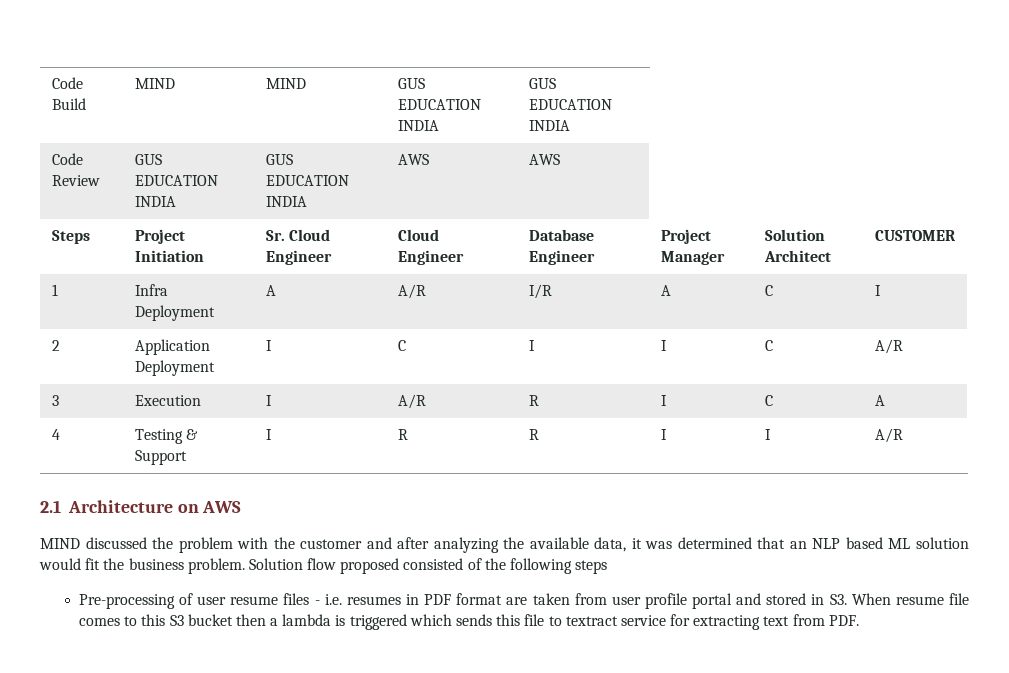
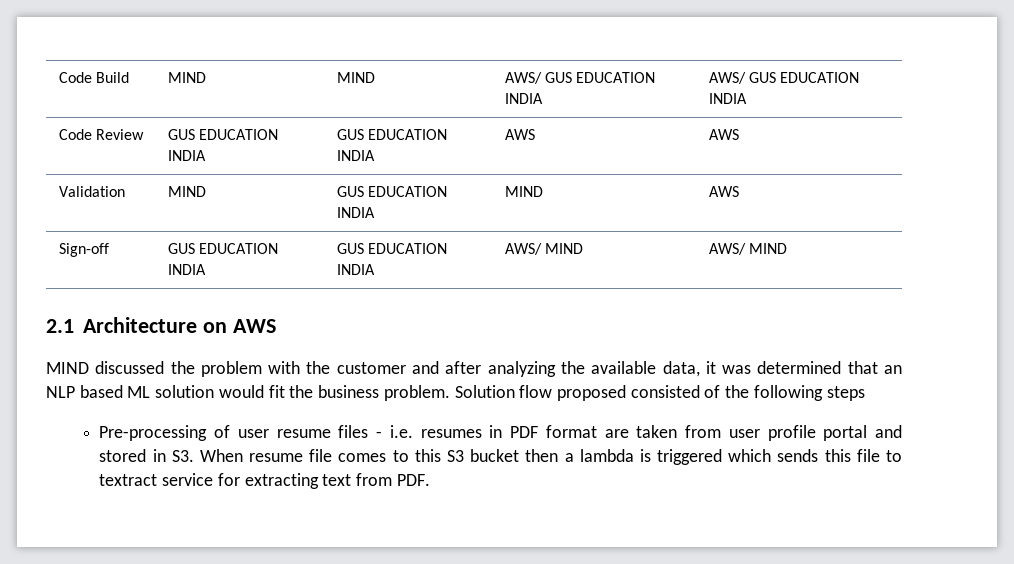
- Code Build | MIND | MIND | GUS EDUCATION INDIA | GUS EDUCATION INDIA
+ Code Build | MIND | MIND | AWS/ GUS EDUCATION INDIA | AWS/ GUS EDUCATION INDIA
- Steps | Project Initiation | Sr. Cloud Engineer | Cloud Engineer | Database Engineer | Project Manager | Solution Architect | CUSTOMER
- 1 | Infra Deployment | A | A/R | I/R | A | C | I
- 2 | Application Deployment | I | C | I | I | C | A/R
- 3 | Execution | I | A/R | R | I | C | A
- 4 | Testing & Support | I | R | R | I | I | A/R
+ Validation | MIND | GUS EDUCATION INDIA | MIND | AWS
+ Sign-off | GUS EDUCATION INDIA | GUS EDUCATION INDIA | AWS/ MIND | AWS/ MIND

